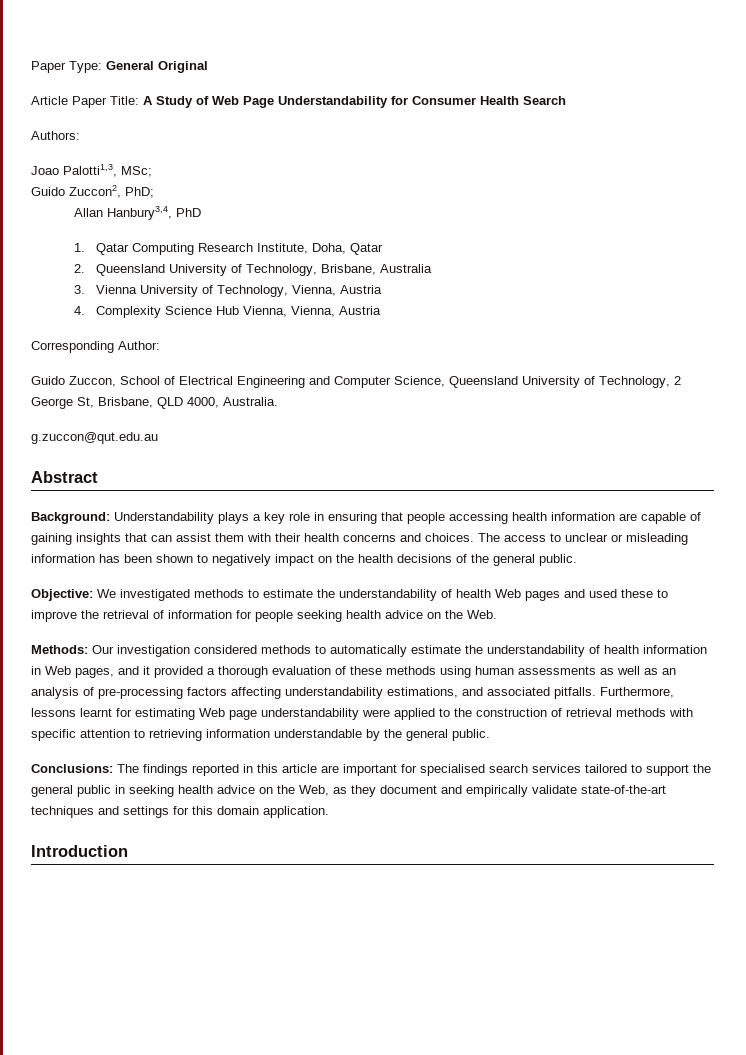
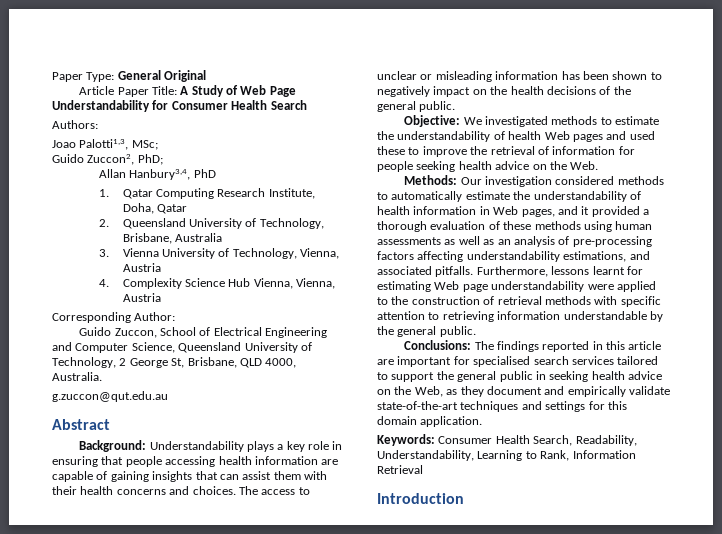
+ Keywords: Consumer Health Search, Readability, Understandability, Learning to Rank, Information Retrieval

